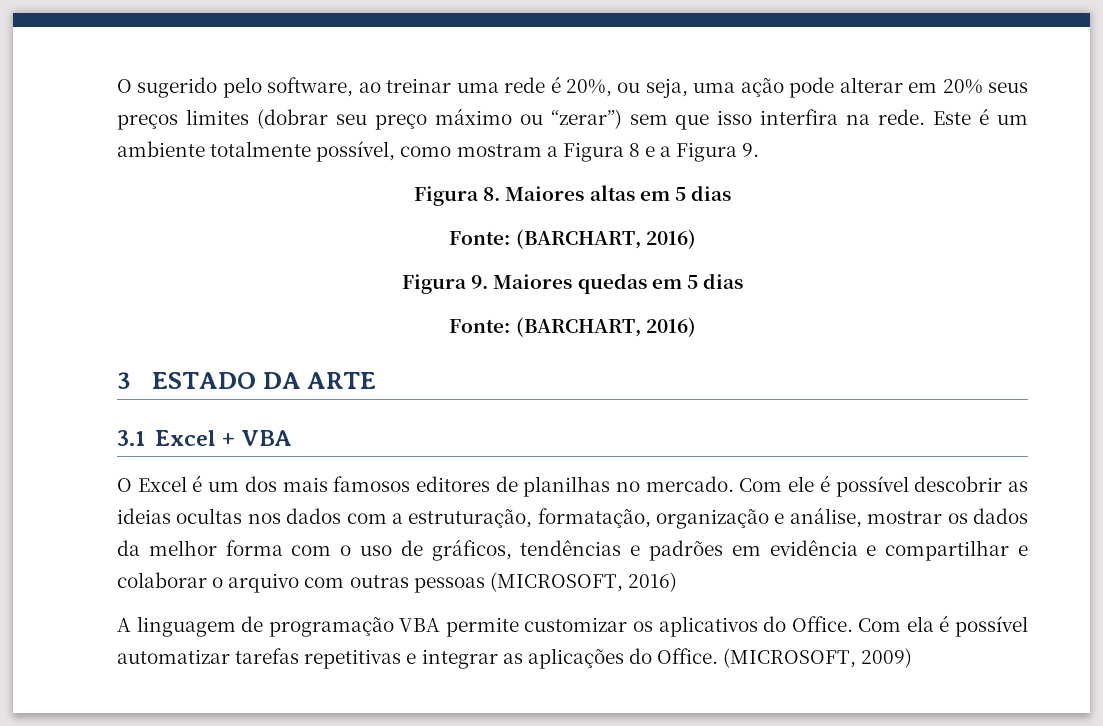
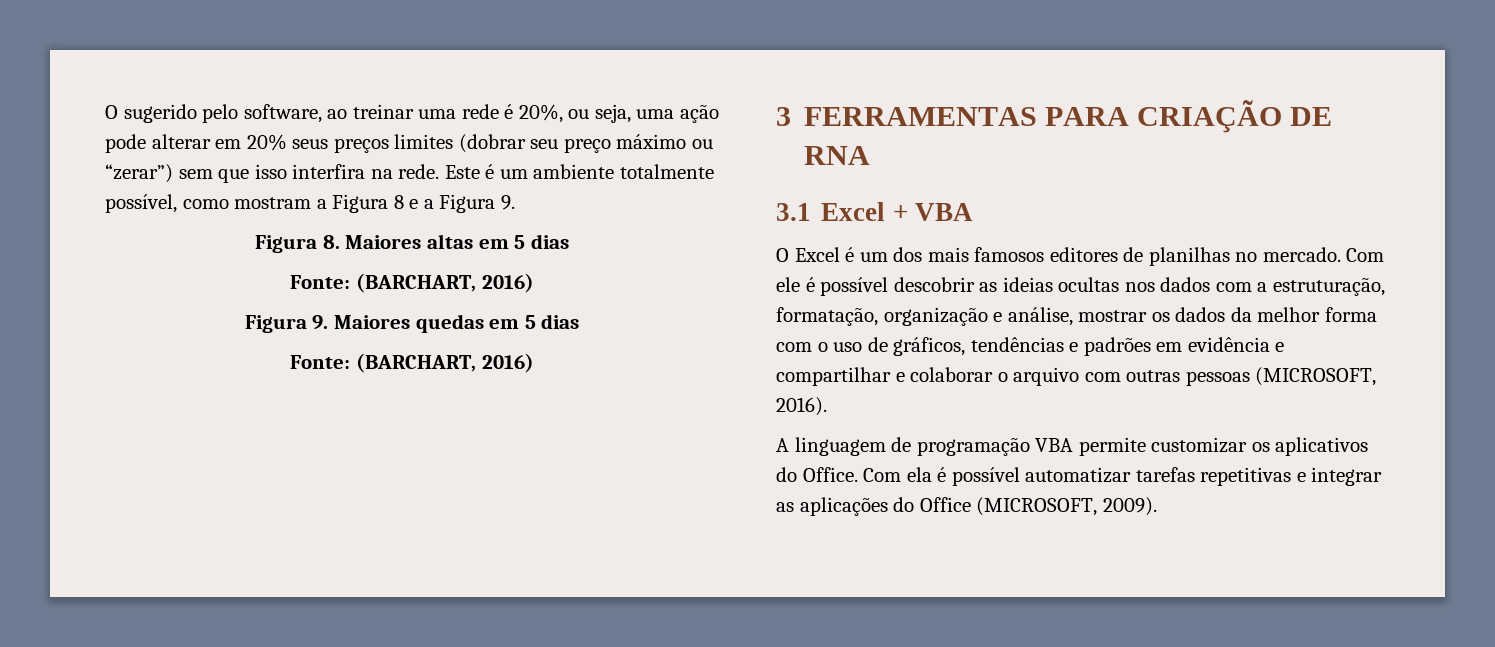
- 3 ESTADO DA ARTE
+ 3 FERRAMENTAS PARA CRIAÇÃO DE RNA
- Com ele é possível descobrir as ideias ocultas nos dados com a estruturação, formatação, organização e análise, mostrar os dados da melhor forma com o uso de gráficos, tendências e padrões em evidência e compartilhar e colaborar o arquivo com outras pessoas (MICROSOFT, 2016)
+ Com ele é possível descobrir as ideias ocultas nos dados com a estruturação, formatação, organização e análise, mostrar os dados da melhor forma com o uso de gráficos, tendências e padrões em evidência e compartilhar e colaborar o arquivo com outras pessoas (MICROSOFT, 2016).
- Com ela é possível automatizar tarefas repetitivas e integrar as aplicações do Office. (MICROSOFT, 2009)
+ Com ela é possível automatizar tarefas repetitivas e integrar as aplicações do Office (MICROSOFT, 2009).

